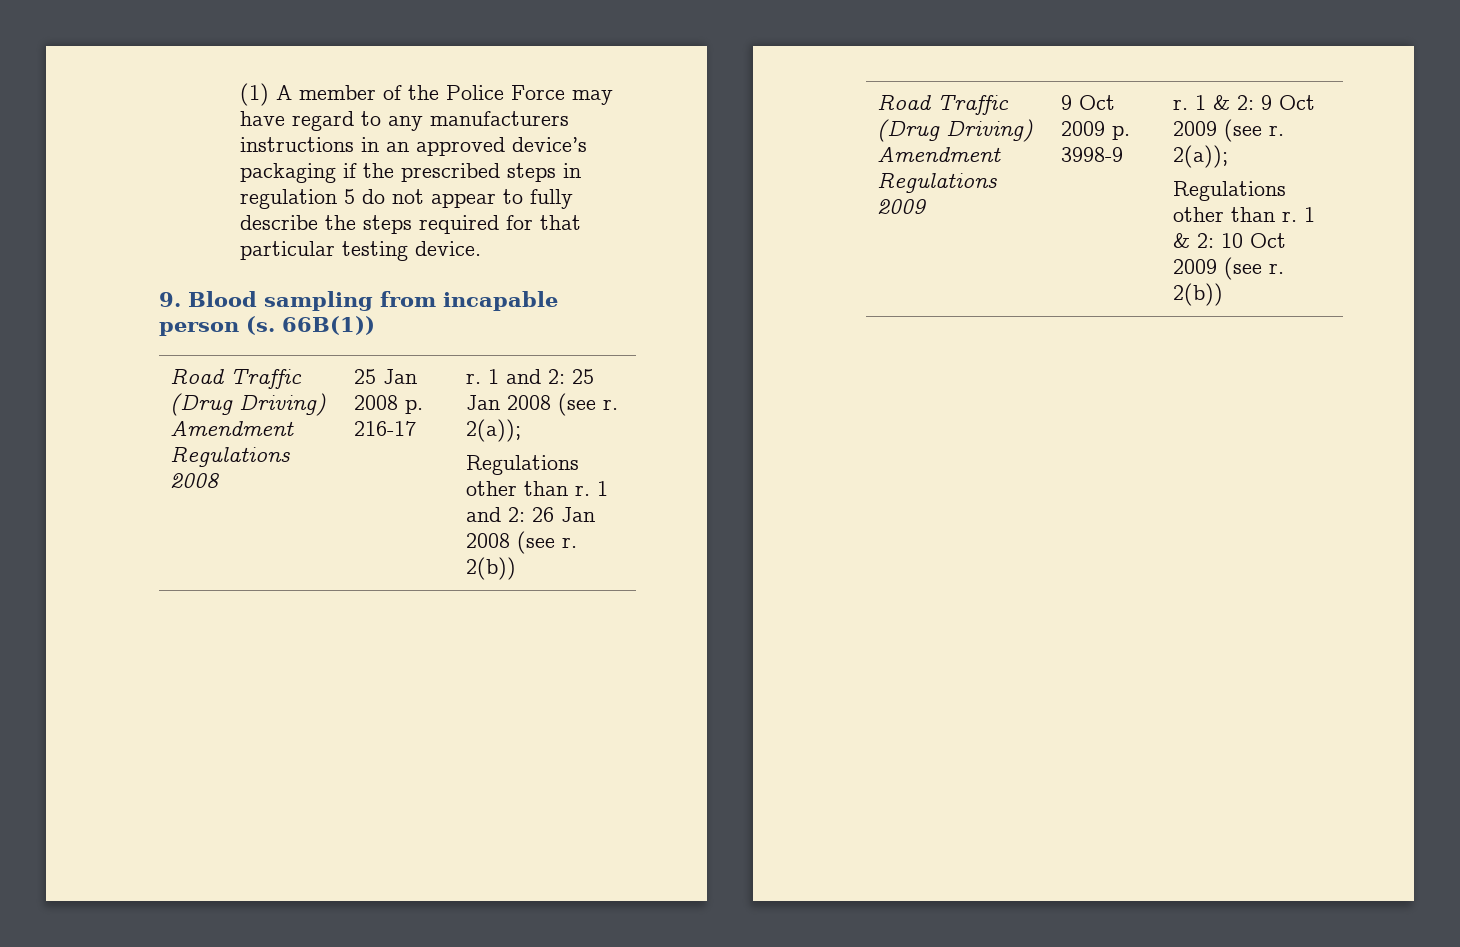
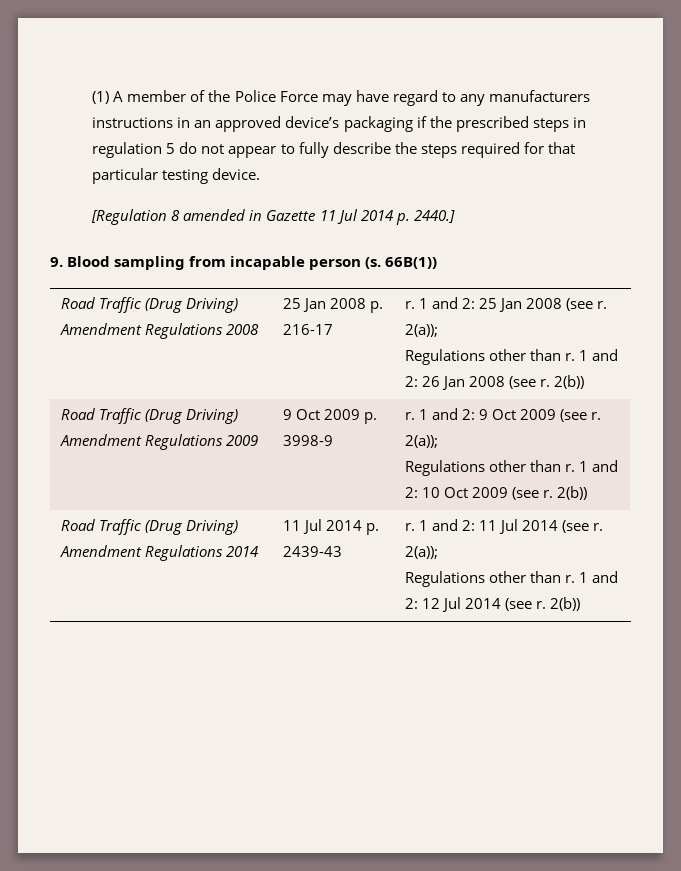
+ [Regulation 8 amended in Gazette 11 Jul 2014 p. 2440.]
- Road Traffic (Drug Driving) Amendment Regulations 2009 | 9 Oct 2009 p. 3998-9 | r. 1 & 2: 9 Oct 2009 (see r. 2(a));
- Regulations other than r. 1 & 2: 10 Oct 2009 (see r. 2(b))
+ Road Traffic (Drug Driving) Amendment Regulations 2009 | 9 Oct 2009 p. 3998-9 | r. 1 and 2: 9 Oct 2009 (see r. 2(a));
+ Regulations other than r. 1 and 2: 10 Oct 2009 (see r. 2(b))
+ Road Traffic (Drug Driving) Amendment Regulations 2014 | 11 Jul 2014 p. 2439-43 | r. 1 and 2: 11 Jul 2014 (see r. 2(a));
+ Regulations other than r. 1 and 2: 12 Jul 2014 (see r. 2(b))

